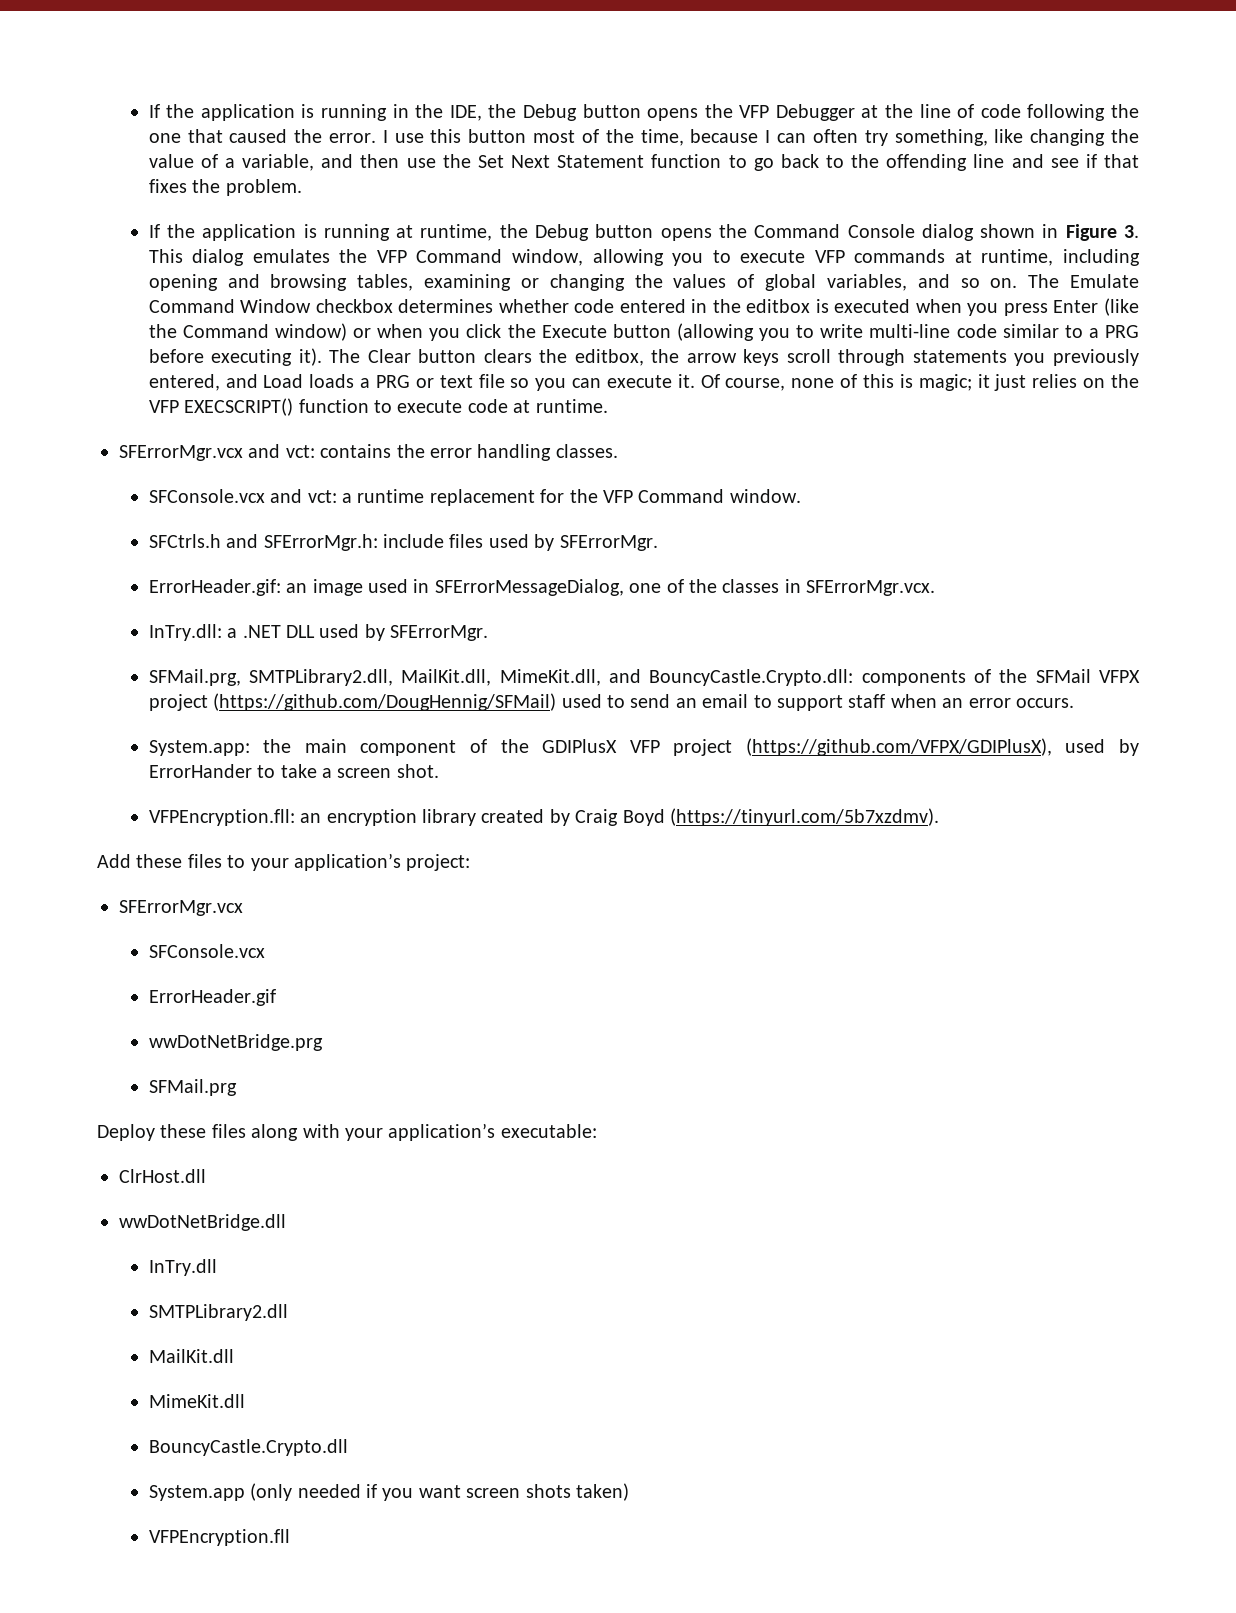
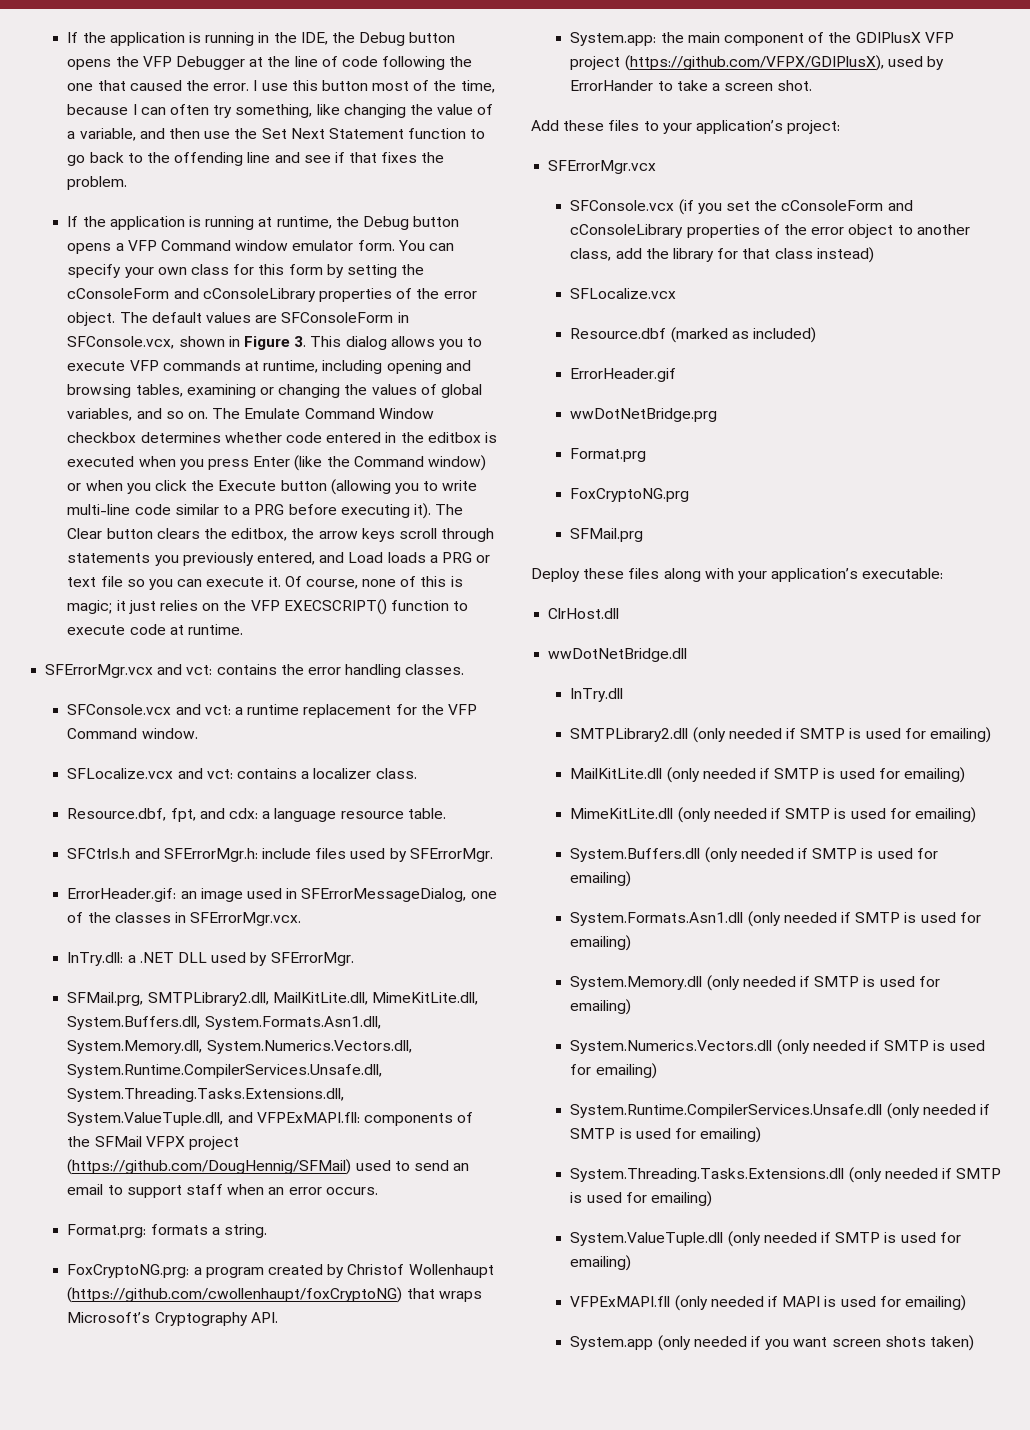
- If the application is running at runtime, the Debug button opens the Command Console dialog shown in Figure 3. This dialog emulates the VFP Command window, allowing you to execute VFP commands at runtime, including opening and browsing tables, examining or changing the values of global variables, and so on.
+ If the application is running at runtime, the Debug button opens a VFP Command window emulator form. You can specify your own class for this form by setting the cConsoleForm and cConsoleLibrary properties of the error object. The default values are SFConsoleForm in SFConsole.vcx, shown in Figure 3. This dialog allows you to execute VFP commands at runtime, including opening and browsing tables, examining or changing the values of global variables, and so on.
+ SFLocalize.vcx and vct: contains a localizer class.
+ Resource.dbf, fpt, and cdx: a language resource table.
- SFMail.prg, SMTPLibrary2.dll, MailKit.dll, MimeKit.dll, and BouncyCastle.Crypto.dll: components of the SFMail VFPX project (https://github.com/DougHennig/SFMail) used to send an email to support staff when an error occurs.
+ SFMail.prg, SMTPLibrary2.dll, MailKitLite.dll, MimeKitLite.dll, System.Buffers.dll, System.Formats.Asn1.dll, System.Memory.dll, System.Numerics.Vectors.dll, System.Runtime.CompilerServices.Unsafe.dll, System.Threading.Tasks.Extensions.dll, System.ValueTuple.dll, and VFPExMAPI.fll: components of the SFMail VFPX project (https://github.com/DougHennig/SFMail) used to send an email to support staff when an error occurs.
+ Format.prg: formats a string.
+ FoxCryptoNG.prg: a program created by Christof Wollenhaupt (https://github.com/cwollenhaupt/foxCryptoNG) that wraps Microsoft’s Cryptography API.
- VFPEncryption.fll: an encryption library created by Craig Boyd (https://tinyurl.com/5b7xzdmv).
  Add these files to your application’s project:
  SFErrorMgr.vcx
- SFConsole.vcx
+ SFConsole.vcx (if you set the cConsoleForm and cConsoleLibrary properties of the error object to another class, add the library for that class instead)
+ SFLocalize.vcx
+ Resource.dbf (marked as included)
+ Format.prg
+ FoxCryptoNG.prg
- SMTPLibrary2.dll
- MailKit.dll
- MimeKit.dll
- BouncyCastle.Crypto.dll
+ SMTPLibrary2.dll (only needed if SMTP is used for emailing)
+ MailKitLite.dll (only needed if SMTP is used for emailing)
+ MimeKitLite.dll (only needed if SMTP is used for emailing)
+ System.Buffers.dll (only needed if SMTP is used for emailing)
+ System.Formats.Asn1.dll (only needed if SMTP is used for emailing)
+ System.Memory.dll (only needed if SMTP is used for emailing)
+ System.Numerics.Vectors.dll (only needed if SMTP is used for emailing)
+ System.Runtime.CompilerServices.Unsafe.dll (only needed if SMTP is used for emailing)
+ System.Threading.Tasks.Extensions.dll (only needed if SMTP is used for emailing)
+ System.ValueTuple.dll (only needed if SMTP is used for emailing)
+ VFPExMAPI.fll (only needed if MAPI is used for emailing)
- VFPEncryption.fll

